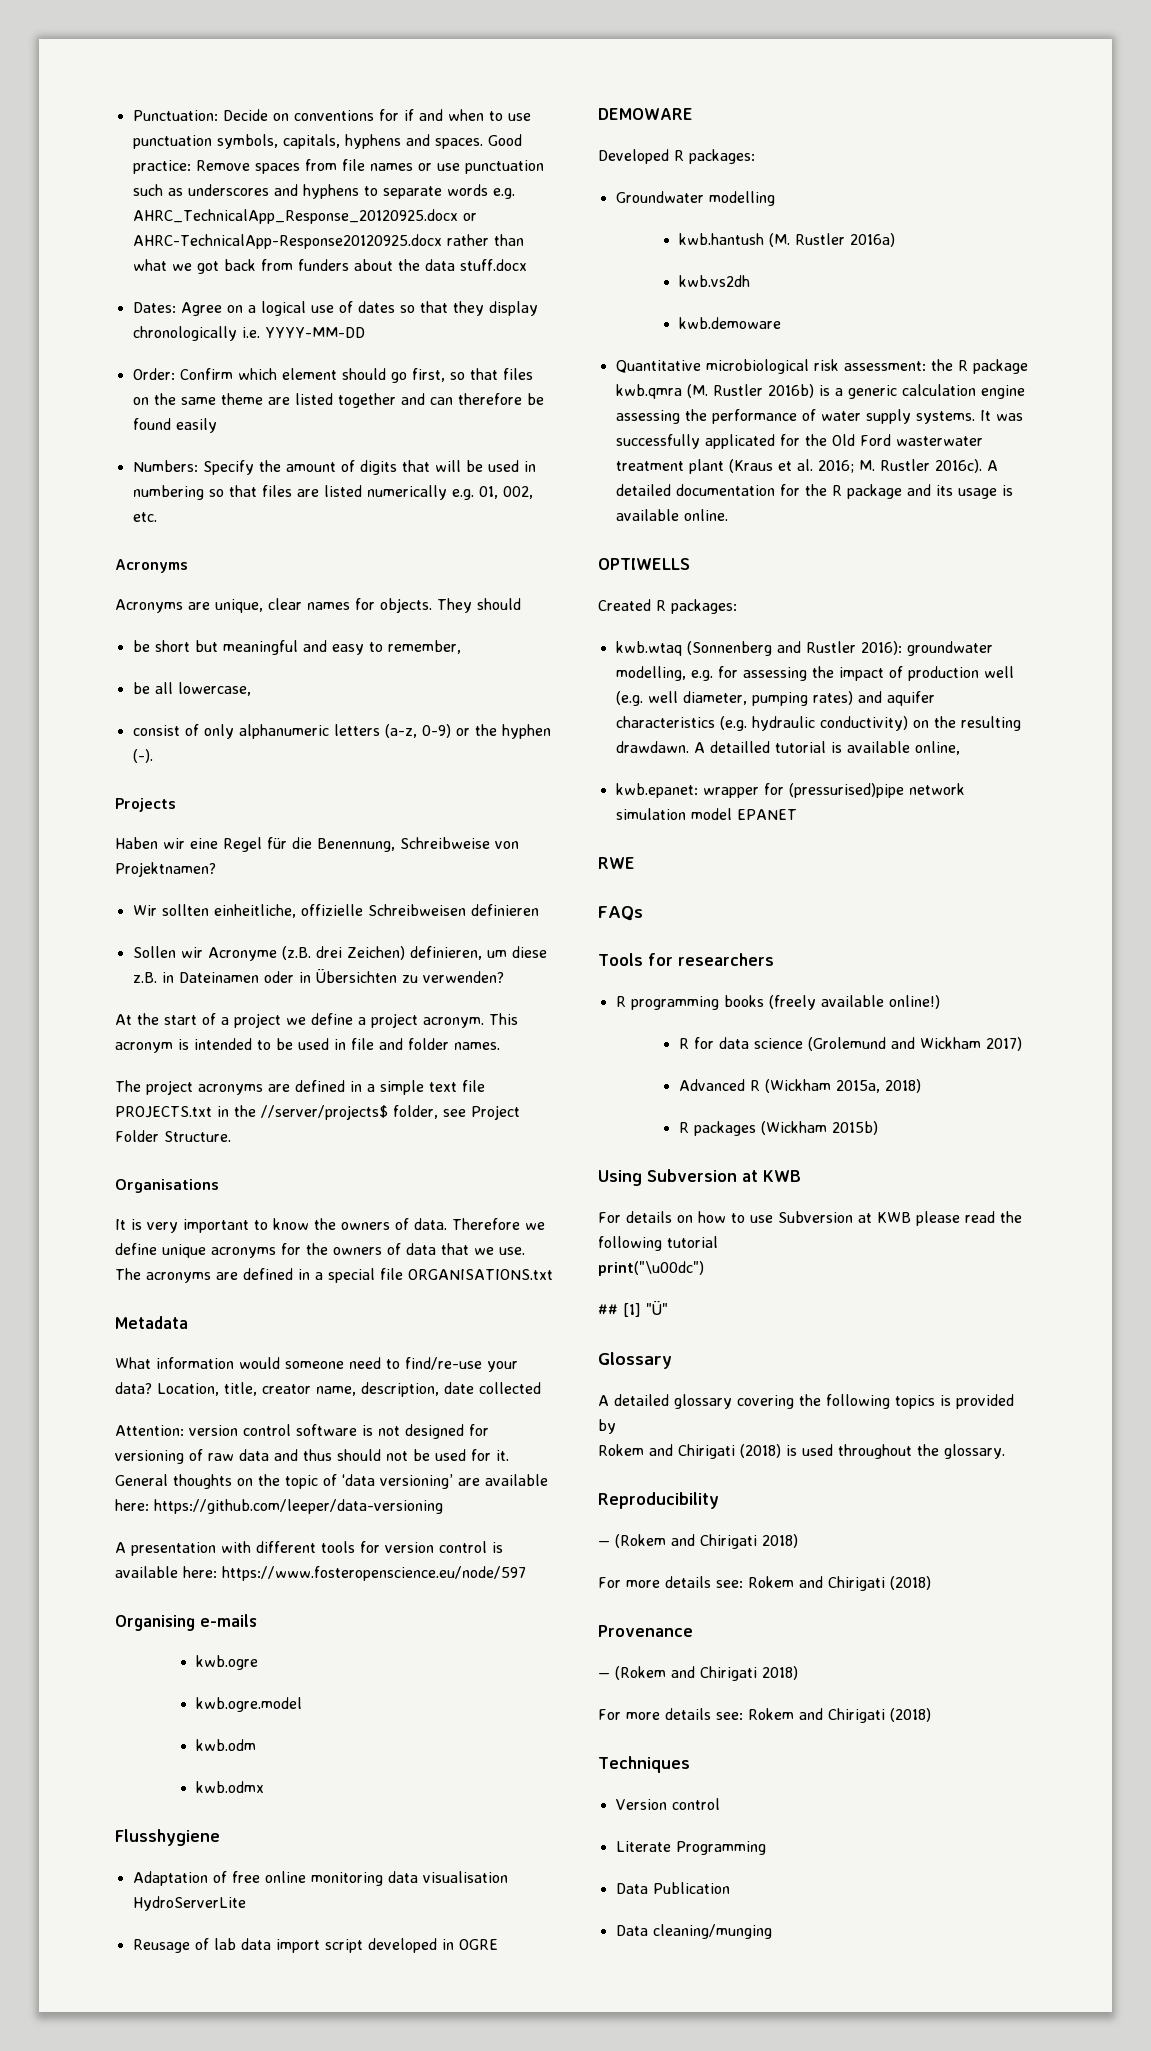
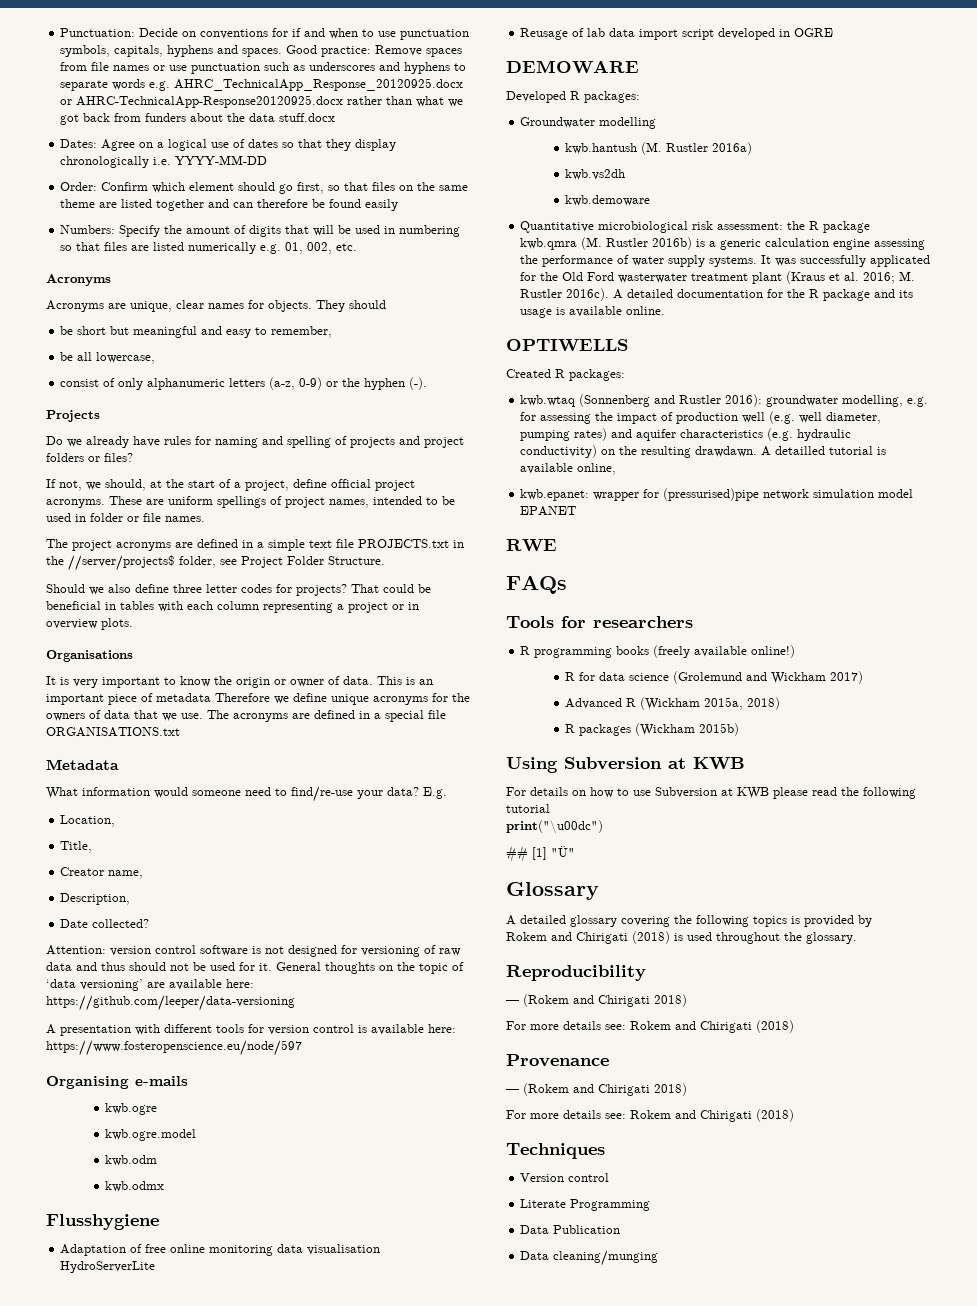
- Haben wir eine Regel für die Benennung, Schreibweise von Projektnamen?
- Wir sollten einheitliche, offizielle Schreibweisen definieren
- Sollen wir Acronyme (z.B. drei Zeichen) definieren, um diese z.B. in Dateinamen oder in Übersichten zu verwenden?
- At the start of a project we define a project acronym. This acronym is intended to be used in file and folder names.
+ Do we already have rules for naming and spelling of projects and project folders or files?
+ If not, we should, at the start of a project, define official project acronyms. These are uniform spellings of project names, intended to be used in folder or file names.
+ Should we also define three letter codes for projects? That could be beneficial in tables with each column representing a project or in overview plots.
- It is very important to know the owners of data. Therefore we define unique acronyms for the owners of data that we use.
+ It is very important to know the origin or owner of data. This is an important piece of metadata Therefore we define unique acronyms for the owners of data that we use.
- What information would someone need to find/re-use your data? Location, title, creator name, description, date collected
+ What information would someone need to find/re-use your data? E.g.
+ Location,
+ Title,
+ Creator name,
+ Description,
+ Date collected?

